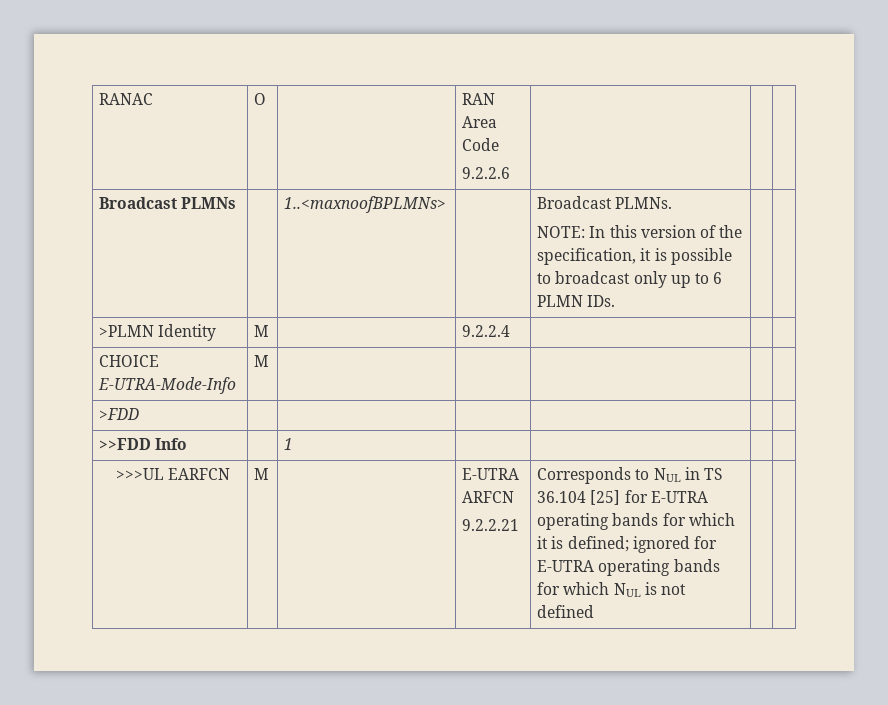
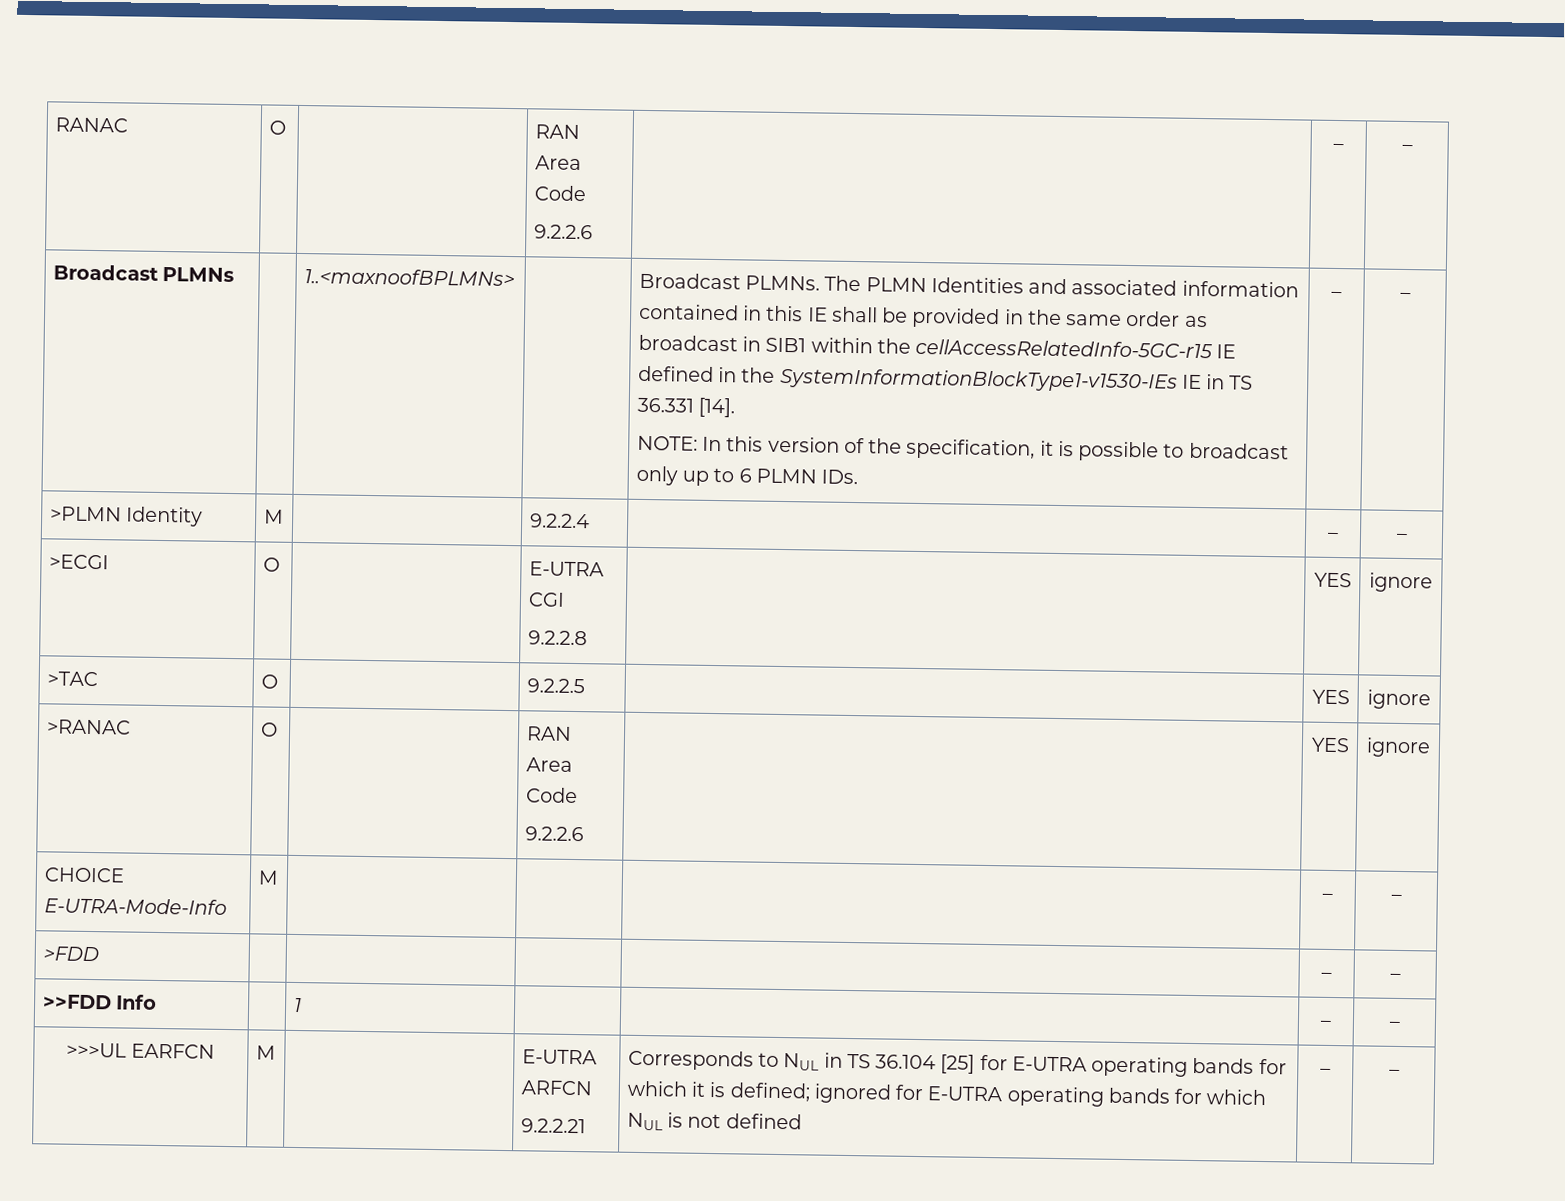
  RANAC | O | | RAN Area Code
- 9.2.2.6 | | |
+ 9.2.2.6 | | – | –
+ The PLMN Identities and associated information contained in this IE shall be provided in the same order as broadcast in SIB1 within the cellAccessRelatedInfo-5GC-r15 IE defined in the SystemInformationBlockType1-v1530-IEs IE in TS 36.331 [14].
- NOTE: In this version of the specification, it is possible to broadcast only up to 6 PLMN IDs.
+ NOTE: In this version of the specification, it is possible to broadcast only up to 6 PLMN IDs. | – | –
- >PLMN Identity | M | | 9.2.2.4 | | |
+ >PLMN Identity | M | | 9.2.2.4 | | – | –
+ >ECGI | O | | E-UTRA CGI
+ 9.2.2.8 | | YES | ignore
+ >TAC | O | | 9.2.2.5 | | YES | ignore
+ >RANAC | O | | RAN Area Code
+ 9.2.2.6 | | YES | ignore
- CHOICE E-UTRA-Mode-Info | M | | | | |
+ CHOICE E-UTRA-Mode-Info | M | | | | – | –
- >FDD | | | | | |
+ >FDD | | | | | – | –
- >>FDD Info | | 1 | | | |
+ >>FDD Info | | 1 | | | – | –
  >>>UL EARFCN | M | | E-UTRA ARFCN
- 9.2.2.21 | Corresponds to NUL in TS 36.104 [25] for E-UTRA operating bands for which it is defined; ignored for E-UTRA operating bands for which NUL is not defined | |
+ 9.2.2.21 | Corresponds to NUL in TS 36.104 [25] for E-UTRA operating bands for which it is defined; ignored for E-UTRA operating bands for which NUL is not defined | – | –

